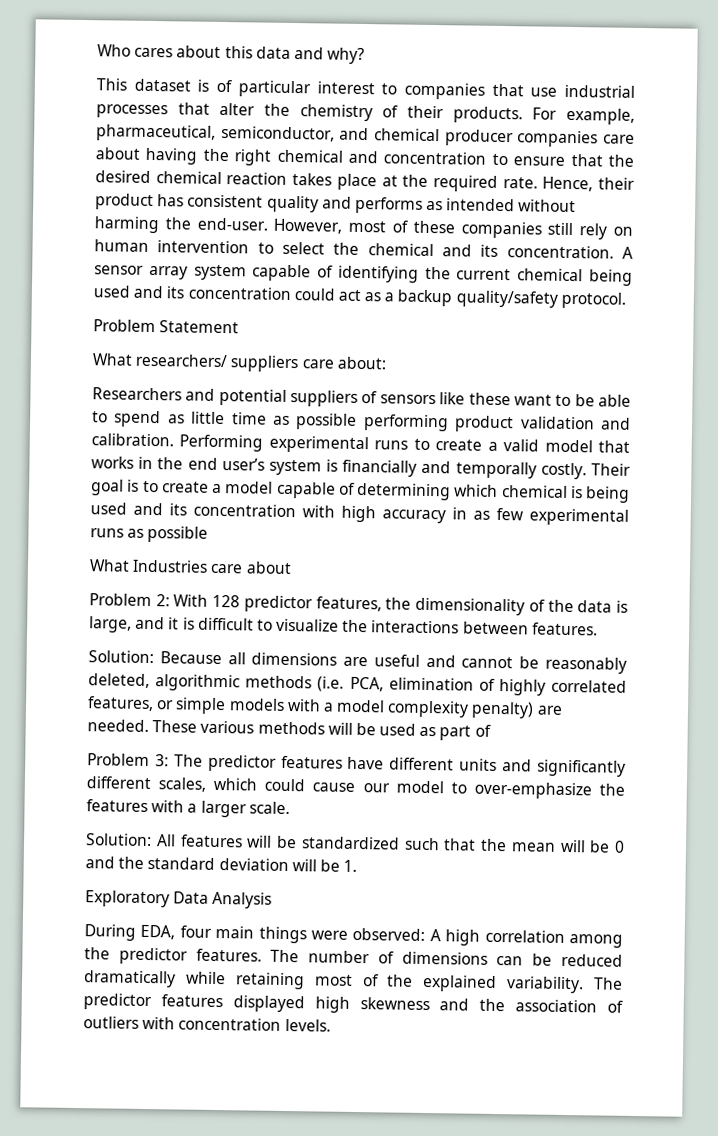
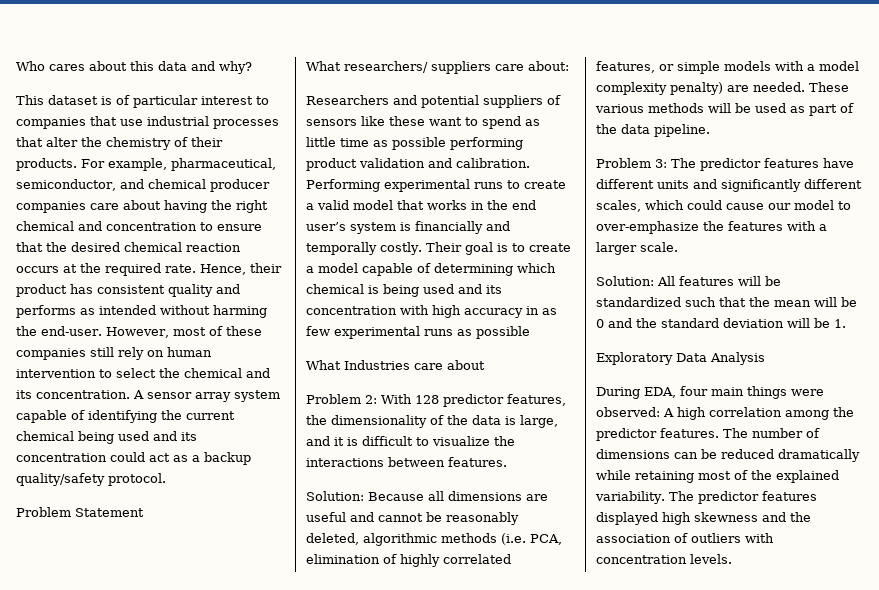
- For example, pharmaceutical, semiconductor, and chemical producer companies care about having the right chemical and concentration to ensure that the desired chemical reaction takes place at the required rate.
+ For example, pharmaceutical, semiconductor, and chemical producer companies care about having the right chemical and concentration to ensure that the desired chemical reaction occurs at the required rate.
- Researchers and potential suppliers of sensors like these want to be able to spend as little time as possible performing product validation and calibration.
+ Researchers and potential suppliers of sensors like these want to spend as little time as possible performing product validation and calibration.
- These various methods will be used as part of
+ These various methods will be used as part of the data pipeline.

